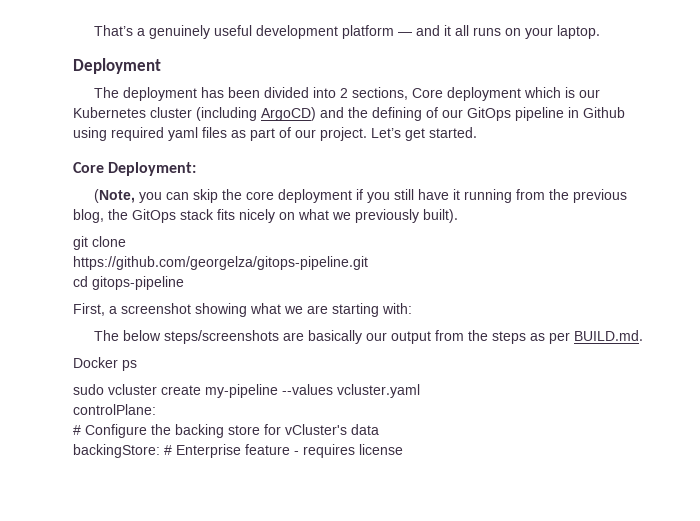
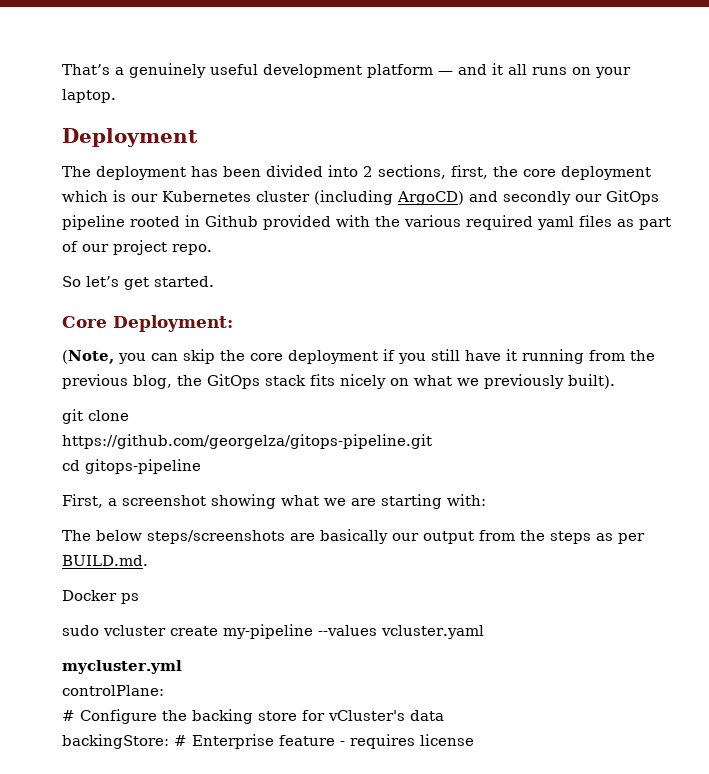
- The deployment has been divided into 2 sections, Core deployment which is our Kubernetes cluster (including ArgoCD) and the defining of our GitOps pipeline in Github using required yaml files as part of our project. Let’s get started.
+ The deployment has been divided into 2 sections, first, the core deployment which is our Kubernetes cluster (including ArgoCD) and secondly our GitOps pipeline rooted in Github provided with the various required yaml files as part of our project repo.
+ So let’s get started.
+ mycluster.yml

